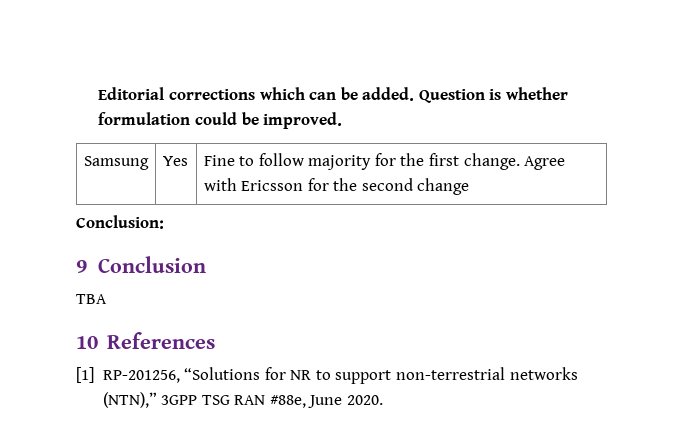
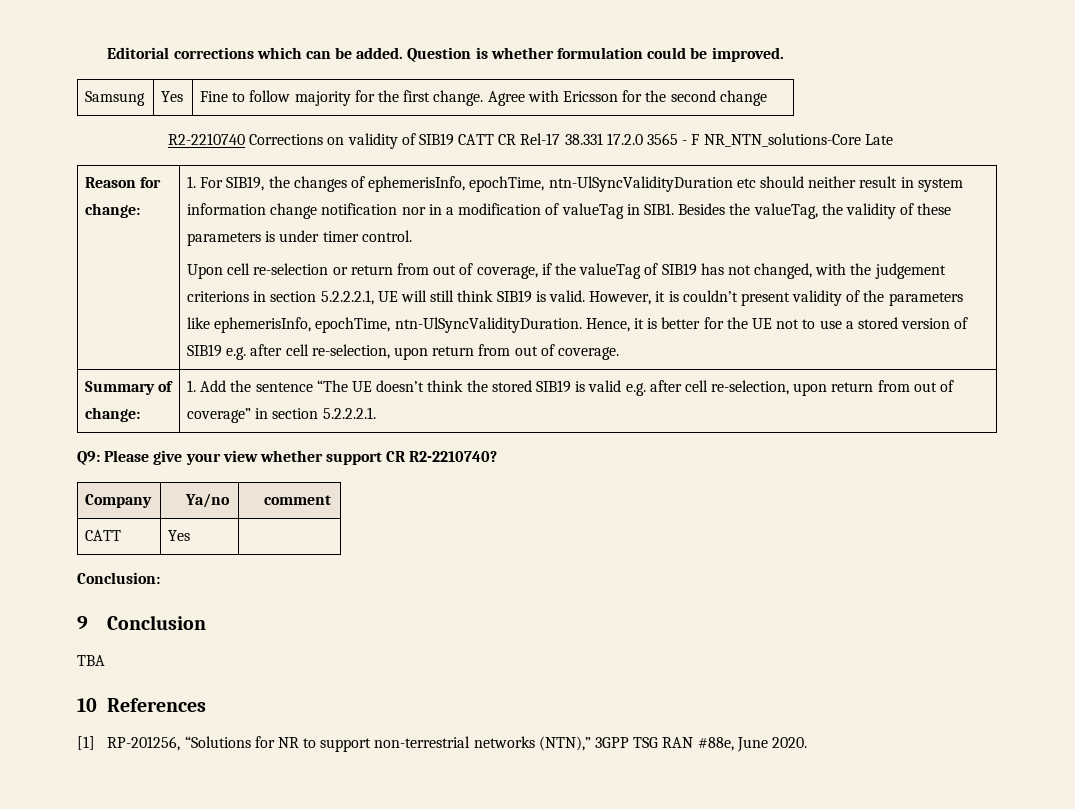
+ R2-2210740 Corrections on validity of SIB19 CATT CR Rel-17 38.331 17.2.0 3565 - F NR_NTN_solutions-Core Late
+ Reason for change: | 1. For SIB19, the changes of ephemerisInfo, epochTime, ntn-UlSyncValidityDuration etc should neither result in system information change notification nor in a modification of valueTag in SIB1. Besides the valueTag, the validity of these parameters is under timer control.
+ Upon cell re-selection or return from out of coverage, if the valueTag of SIB19 has not changed, with the judgement criterions in section 5.2.2.2.1, UE will still think SIB19 is valid. However, it is couldn’t present validity of the parameters like ephemerisInfo, epochTime, ntn-UlSyncValidityDuration. Hence, it is better for the UE not to use a stored version of SIB19 e.g. after cell re-selection, upon return from out of coverage.
+ Summary of change: | 1. Add the sentence “The UE doesn’t think the stored SIB19 is valid e.g. after cell re-selection, upon return from out of coverage” in section 5.2.2.2.1.
+ Q9: Please give your view whether support CR R2-2210740?
+ Company | Ya/no | comment
+ CATT | Yes |

